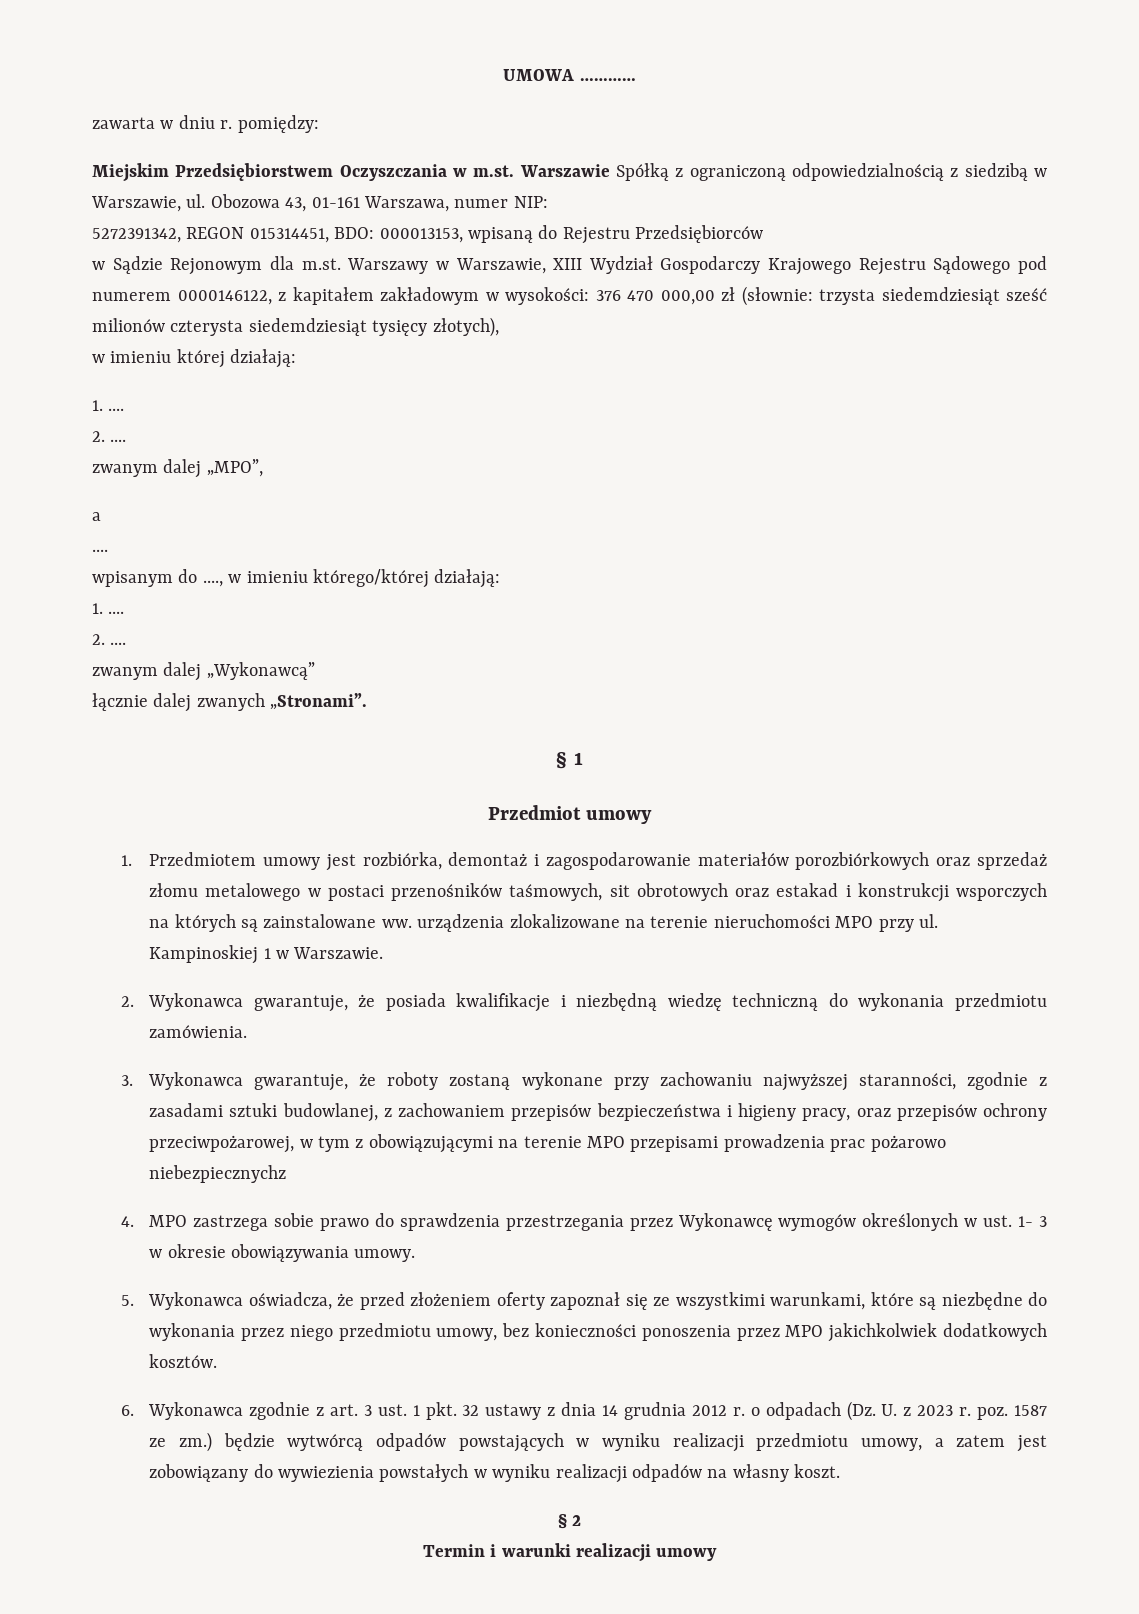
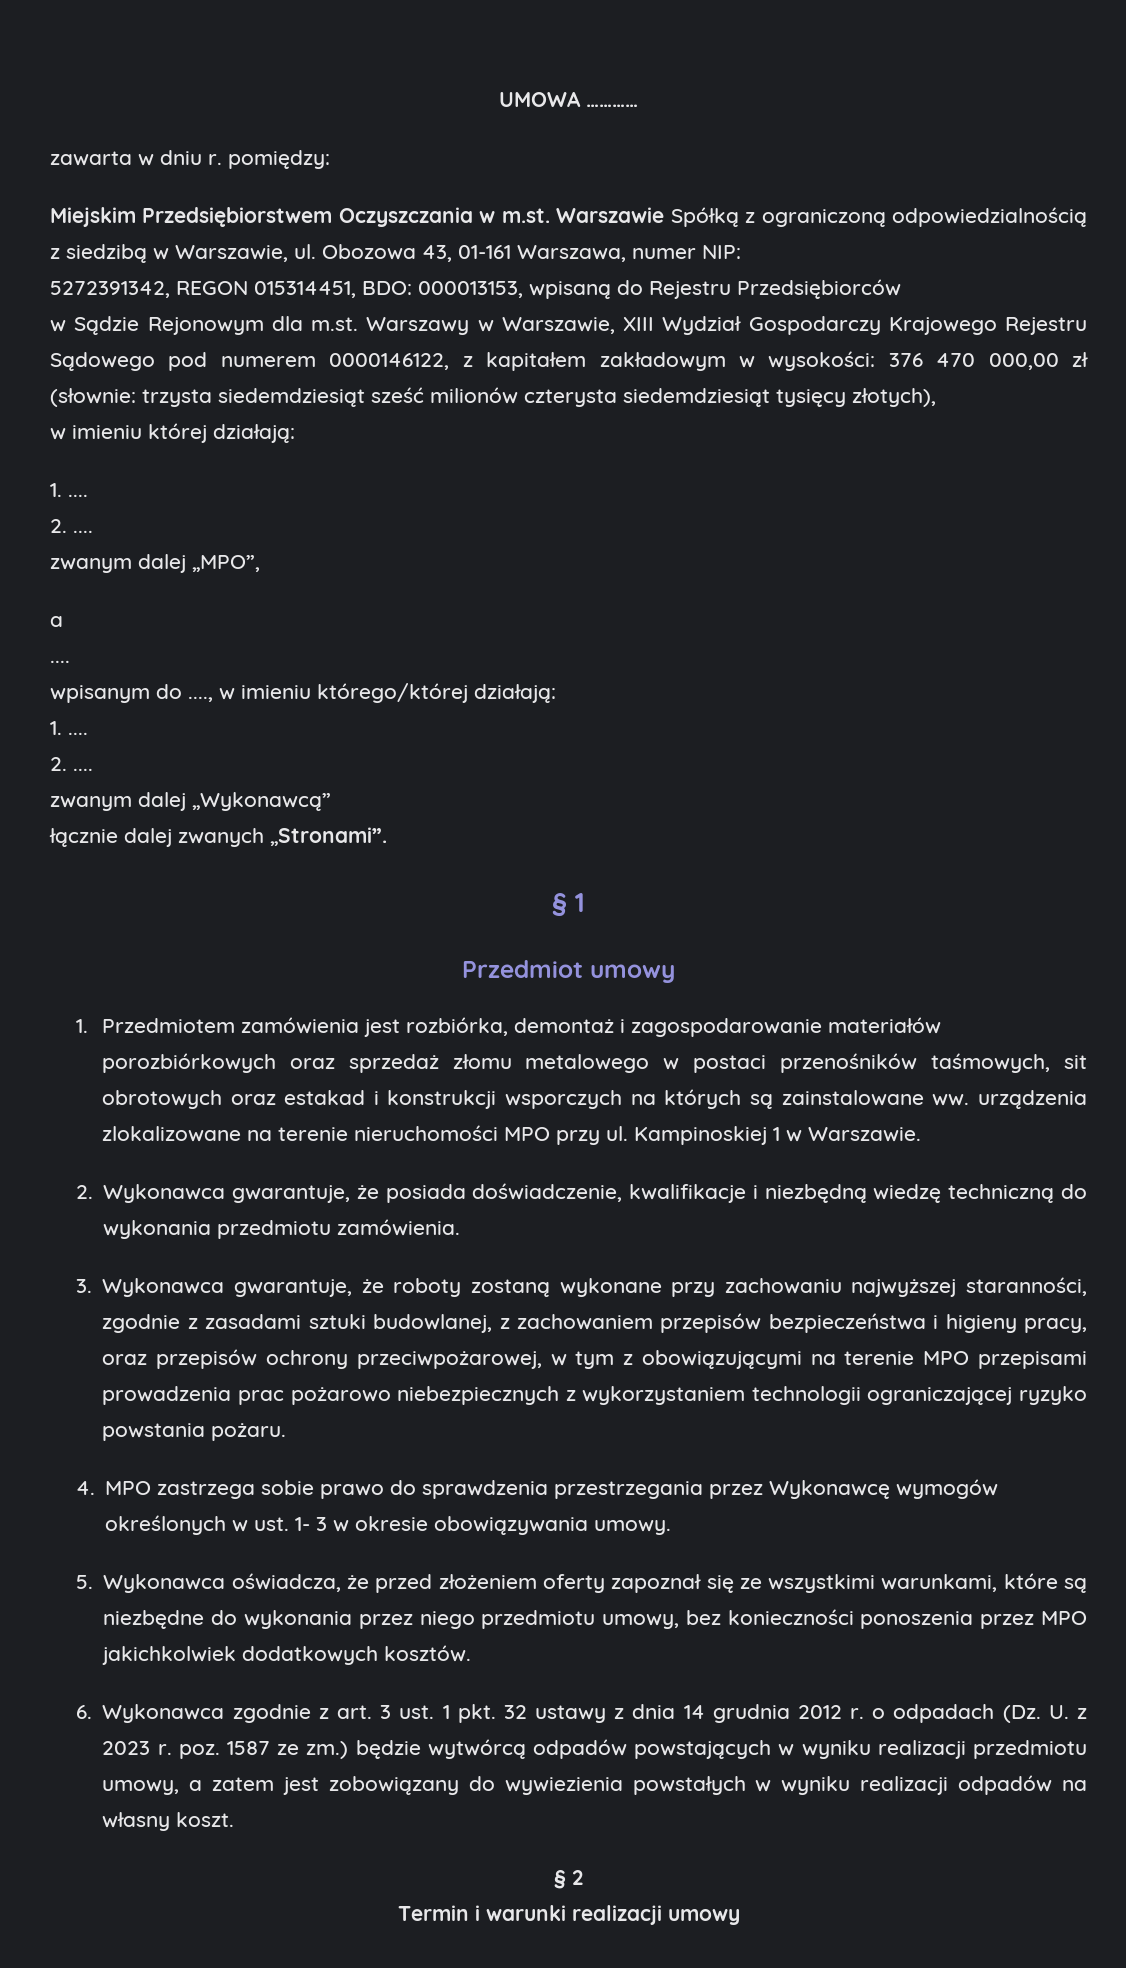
- 1. Przedmiotem umowy jest rozbiórka, demontaż i zagospodarowanie materiałów porozbiórkowych oraz sprzedaż złomu metalowego w postaci przenośników taśmowych, sit obrotowych oraz estakad i konstrukcji wsporczych na których są zainstalowane ww. urządzenia zlokalizowane na terenie nieruchomości MPO przy ul.
+ 1. Przedmiotem zamówienia jest rozbiórka, demontaż i zagospodarowanie materiałów porozbiórkowych oraz sprzedaż złomu metalowego w postaci przenośników taśmowych, sit obrotowych oraz estakad i konstrukcji wsporczych na których są zainstalowane ww. urządzenia zlokalizowane na terenie nieruchomości MPO przy ul.
- 2. Wykonawca gwarantuje, że posiada kwalifikacje i niezbędną wiedzę techniczną do wykonania przedmiotu zamówienia.
+ 2. Wykonawca gwarantuje, że posiada doświadczenie, kwalifikacje i niezbędną wiedzę techniczną do wykonania przedmiotu zamówienia.
- 3. Wykonawca gwarantuje, że roboty zostaną wykonane przy zachowaniu najwyższej staranności, zgodnie z zasadami sztuki budowlanej, z zachowaniem przepisów bezpieczeństwa i higieny pracy, oraz przepisów ochrony przeciwpożarowej, w tym z obowiązującymi na terenie MPO przepisami prowadzenia prac pożarowo niebezpiecznychz
+ 3. Wykonawca gwarantuje, że roboty zostaną wykonane przy zachowaniu najwyższej staranności, zgodnie z zasadami sztuki budowlanej, z zachowaniem przepisów bezpieczeństwa i higieny pracy, oraz przepisów ochrony przeciwpożarowej, w tym z obowiązującymi na terenie MPO przepisami prowadzenia prac pożarowo niebezpiecznych z wykorzystaniem technologii ograniczającej ryzyko powstania pożaru.

